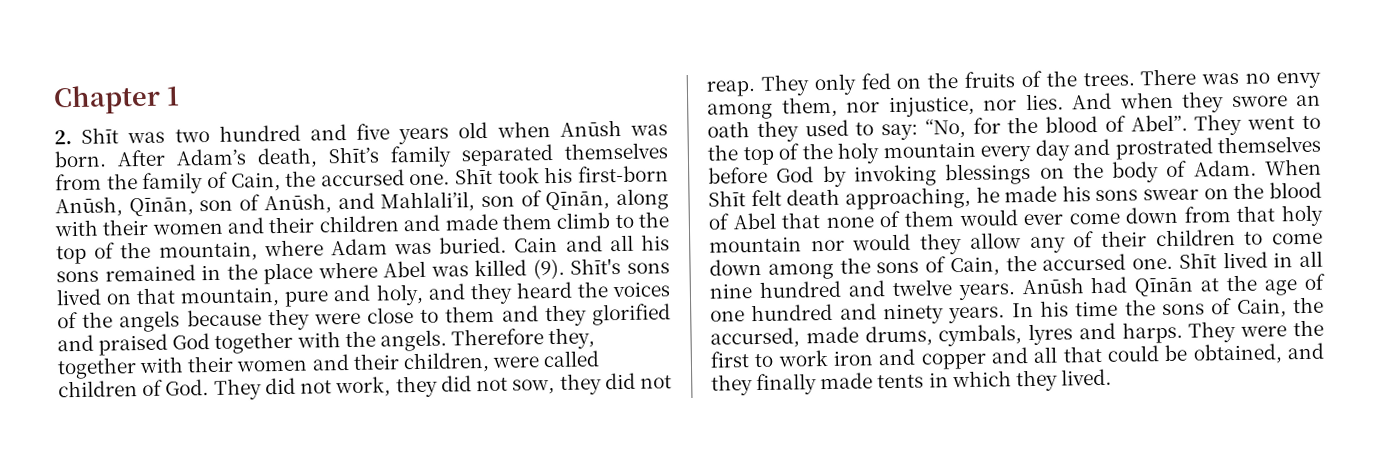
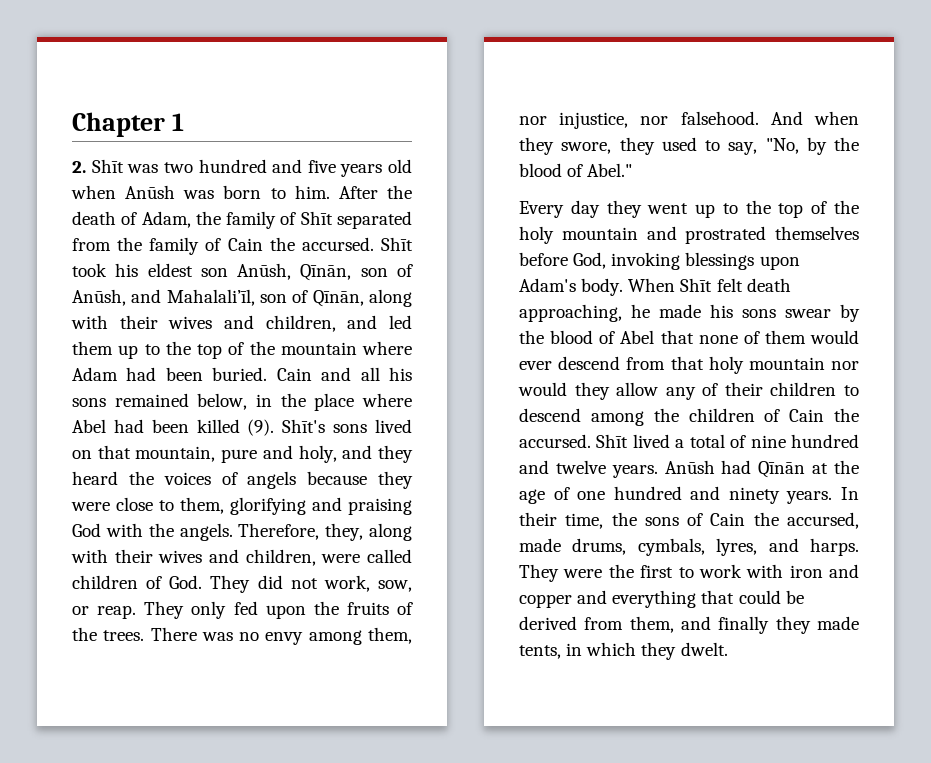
- 2. Shīt was two hundred and five years old when Anūsh was born. After Adam’s death, Shīt’s family separated themselves from the family of Cain, the accursed one.
+ 2. Shīt was two hundred and five years old when Anūsh was born to him. After the death of Adam, the family of Shīt separated from the family of Cain the accursed.
- Shīt took his first-born Anūsh, Qīnān, son of Anūsh, and Mahlali’il, son of Qīnān, along with their women and their children and made them climb to the top of the mountain, where Adam was buried.
+ Shīt took his eldest son Anūsh, Qīnān, son of Anūsh, and Mahalali’īl, son of Qīnān, along with their wives and children, and led them up to the top of the mountain where Adam had been buried.
- Cain and all his sons remained in the place where Abel was killed (9).
+ Cain and all his sons remained below, in the place where Abel had been killed (9).
- Shīt's sons lived on that mountain, pure and holy, and they heard the voices of the angels because they were close to them and they glorified and praised God together with the angels. Therefore they, together with their women and their children, were called children of God. They did not work, they did not sow, they did not reap.
+ Shīt's sons lived on that mountain, pure and holy, and they heard the voices of angels because they were close to them, glorifying and praising God with the angels. Therefore, they, along with their wives and children, were called children of God. They did not work, sow, or reap.
- They only fed on the fruits of the trees.
+ They only fed upon the fruits of the trees.
- There was no envy among them, nor injustice, nor lies.
+ There was no envy among them, nor injustice, nor falsehood.
- And when they swore an oath they used to say: “No, for the blood of Abel”. They went to the top of the holy mountain every day and prostrated themselves before God by invoking blessings on the body of Adam.
+ And when they swore, they used to say, "No, by the blood of Abel."
+ Every day they went up to the top of the holy mountain and prostrated themselves before God, invoking blessings upon Adam's body.
- When Shīt felt death approaching, he made his sons swear on the blood of Abel that none of them would ever come down from that holy mountain nor would they allow any of their children to come down among the sons of Cain, the accursed one. Shīt lived in all nine hundred and twelve years.
+ When Shīt felt death approaching, he made his sons swear by the blood of Abel that none of them would ever descend from that holy mountain nor would they allow any of their children to descend among the children of Cain the accursed. Shīt lived a total of nine hundred and twelve years.
- In his time the sons of Cain, the accursed, made drums, cymbals, lyres and harps.
+ In their time, the sons of Cain the accursed, made drums, cymbals, lyres, and harps.
- They were the first to work iron and copper and all that could be obtained, and they finally made tents in which they lived.
+ They were the first to work with iron and copper and everything that could be derived from them, and finally they made tents, in which they dwelt.

